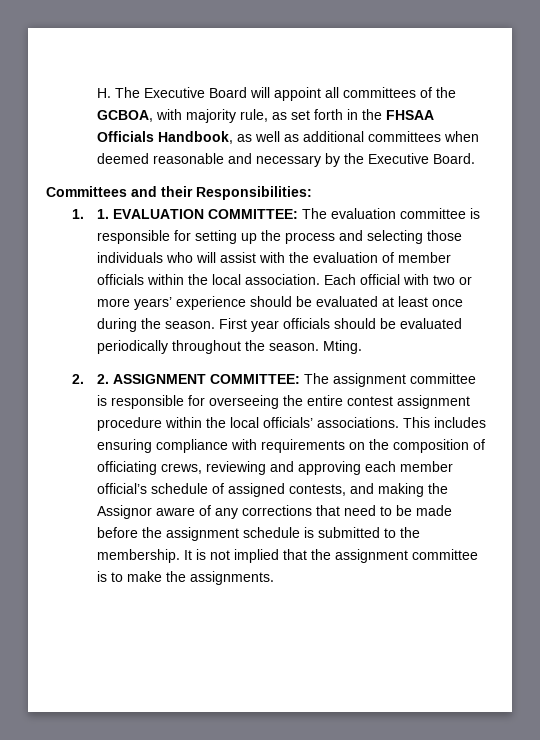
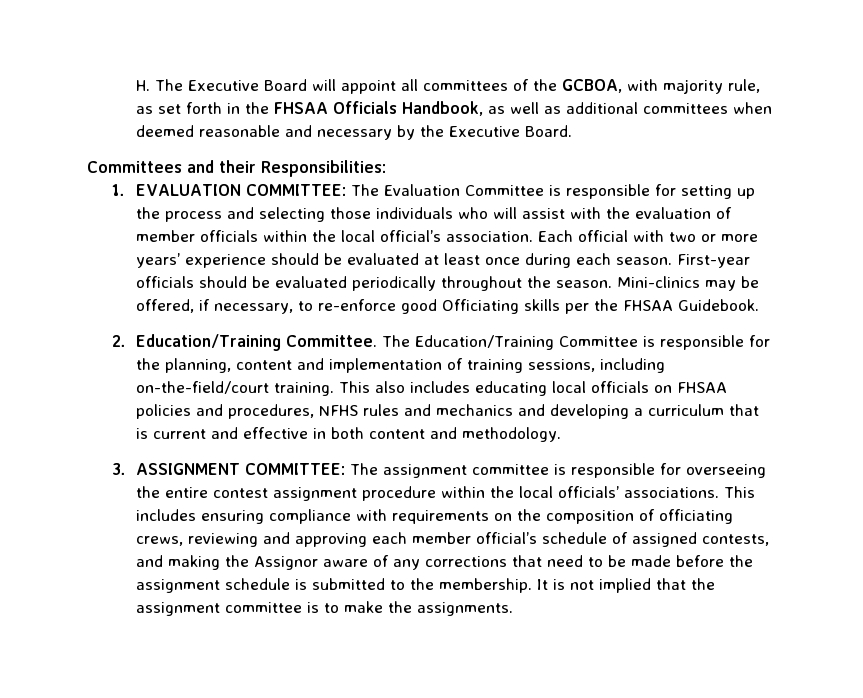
- 1. 1. EVALUATION COMMITTEE: The evaluation committee is responsible for setting up the process and selecting those individuals who will assist with the evaluation of member officials within the local association.
+ 1. EVALUATION COMMITTEE: The Evaluation Committee is responsible for setting up the process and selecting those individuals who will assist with the evaluation of member officials within the local official’s association.
- Each official with two or more years’ experience should be evaluated at least once during the season. First year officials should be evaluated periodically throughout the season.
+ Each official with two or more years’ experience should be evaluated at least once during each season. First-year officials should be evaluated periodically throughout the season.
- Mting.
- 2. 2. ASSIGNMENT COMMITTEE: The assignment committee is responsible for overseeing the entire contest assignment procedure within the local officials’ associations.
+ Mini-clinics may be offered, if necessary, to re-enforce good Officiating skills per the FHSAA Guidebook.
+ 2. Education/Training Committee. The Education/Training Committee is responsible for the planning, content and implementation of training sessions, including on-the-field/court training. This also includes educating local officials on FHSAA policies and procedures, NFHS rules and mechanics and developing a curriculum that is current and effective in both content and methodology.
+ 3. ASSIGNMENT COMMITTEE: The assignment committee is responsible for overseeing the entire contest assignment procedure within the local officials’ associations.

